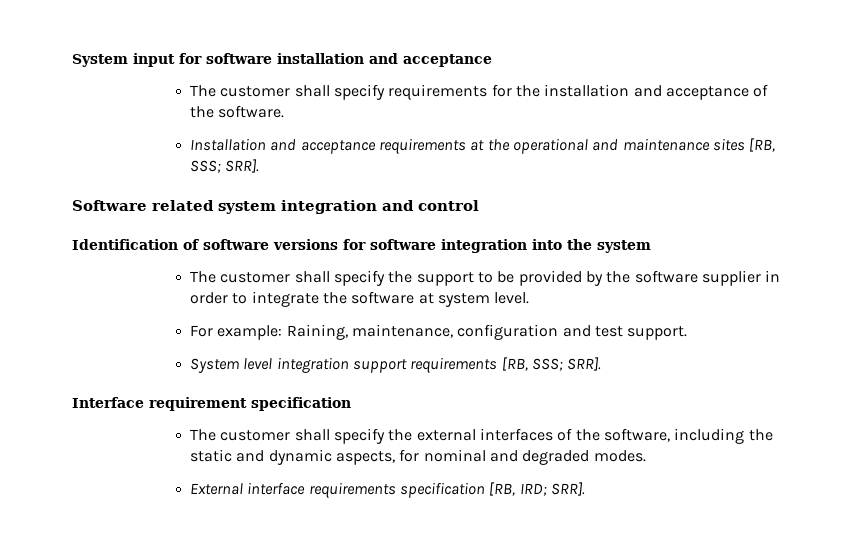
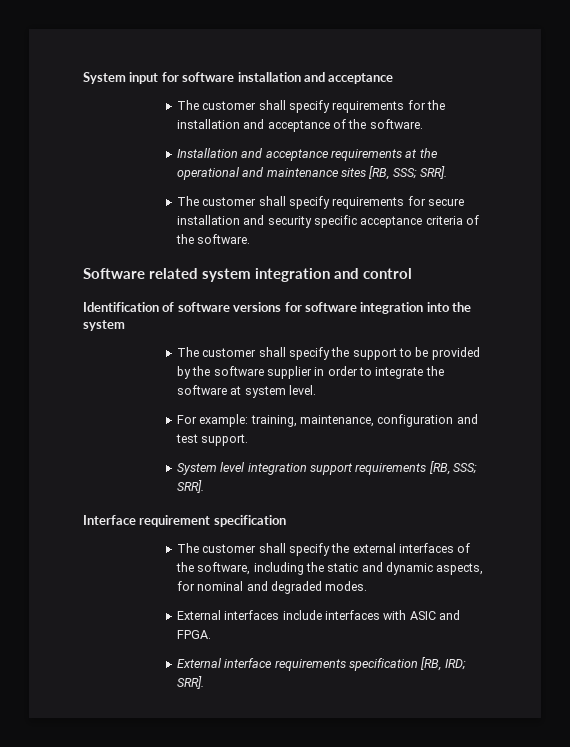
+ The customer shall specify requirements for secure installation and security specific acceptance criteria of the software.
- For example: Raining, maintenance, configuration and test support.
+ For example: training, maintenance, configuration and test support.
+ External interfaces include interfaces with ASIC and FPGA.

